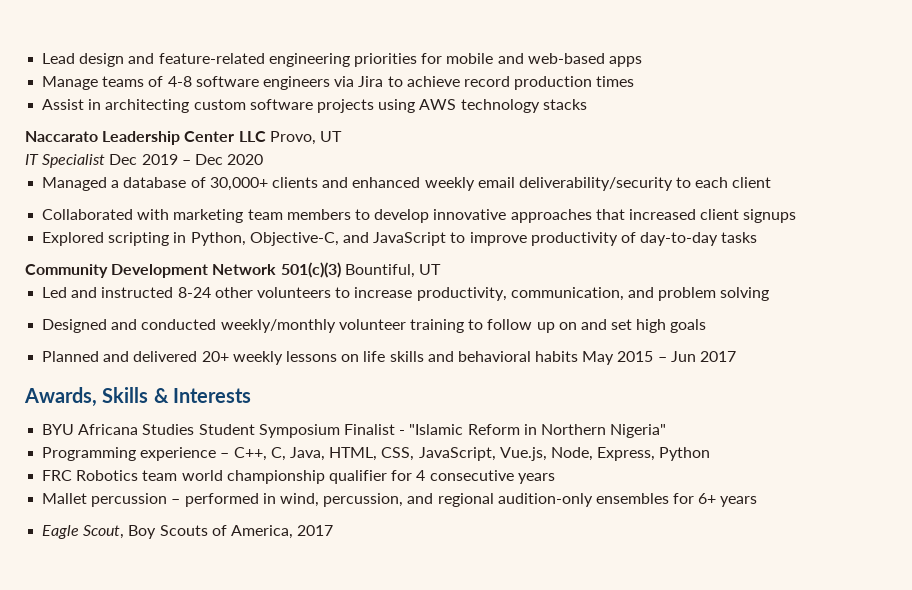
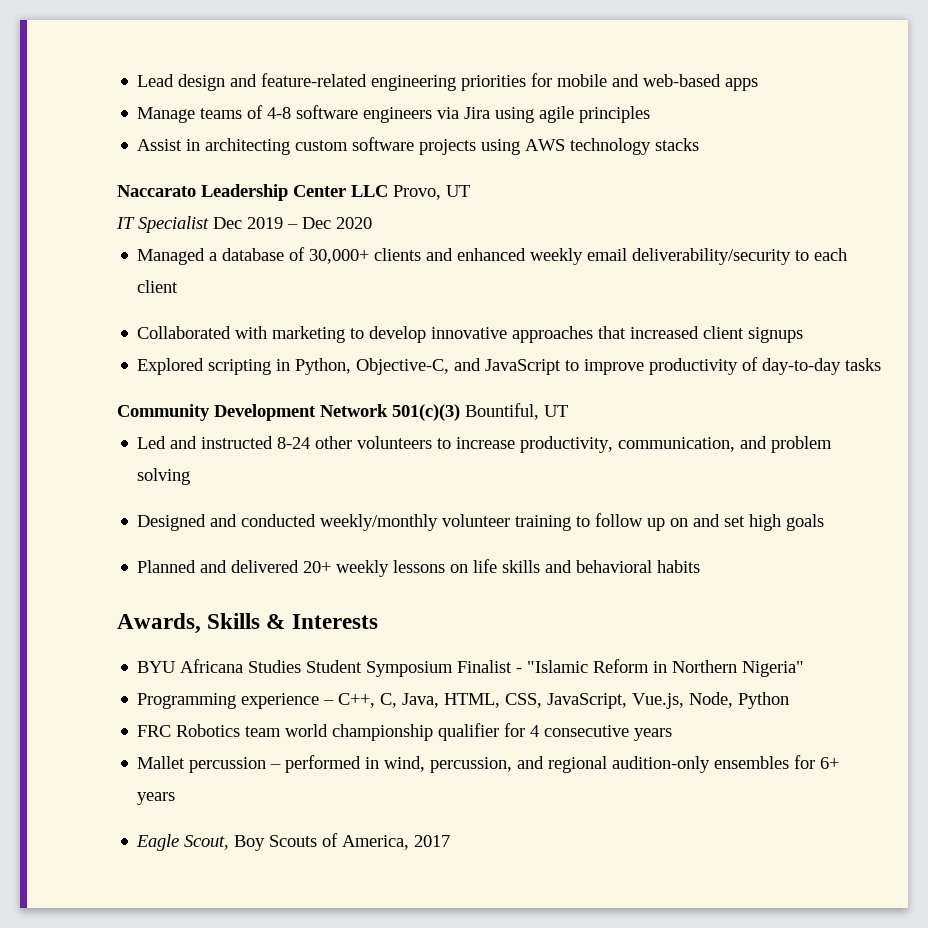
- Manage teams of 4-8 software engineers via Jira to achieve record production times
+ Manage teams of 4-8 software engineers via Jira using agile principles
- Collaborated with marketing team members to develop innovative approaches that increased client signups
+ Collaborated with marketing to develop innovative approaches that increased client signups
- Planned and delivered 20+ weekly lessons on life skills and behavioral habits May 2015 – Jun 2017
+ Planned and delivered 20+ weekly lessons on life skills and behavioral habits
- Programming experience – C++, C, Java, HTML, CSS, JavaScript, Vue.js, Node, Express, Python
+ Programming experience – C++, C, Java, HTML, CSS, JavaScript, Vue.js, Node, Python

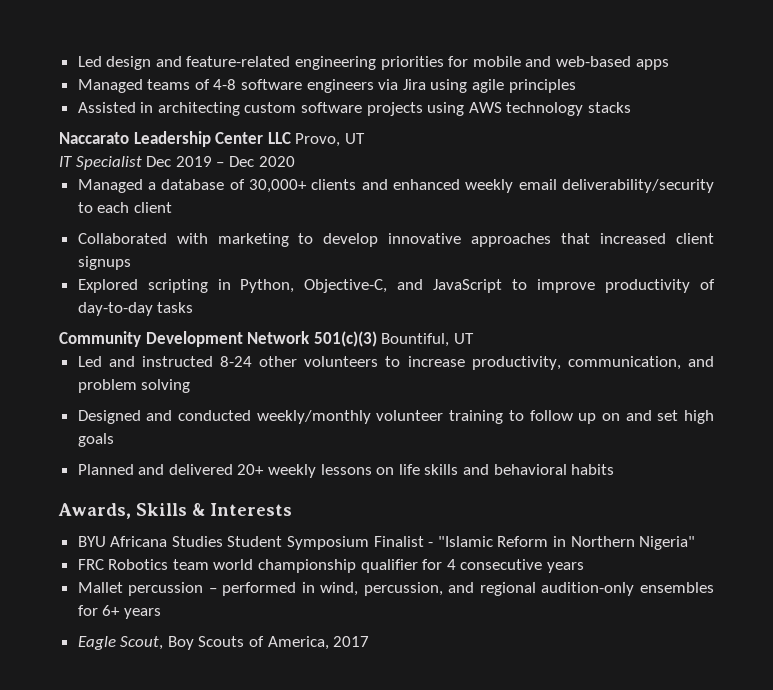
- Lead design and feature-related engineering priorities for mobile and web-based apps
+ Led design and feature-related engineering priorities for mobile and web-based apps
- Manage teams of 4-8 software engineers via Jira using agile principles
+ Managed teams of 4-8 software engineers via Jira using agile principles
- Assist in architecting custom software projects using AWS technology stacks
+ Assisted in architecting custom software projects using AWS technology stacks
- Programming experience – C++, C, Java, HTML, CSS, JavaScript, Vue.js, Node, Python

